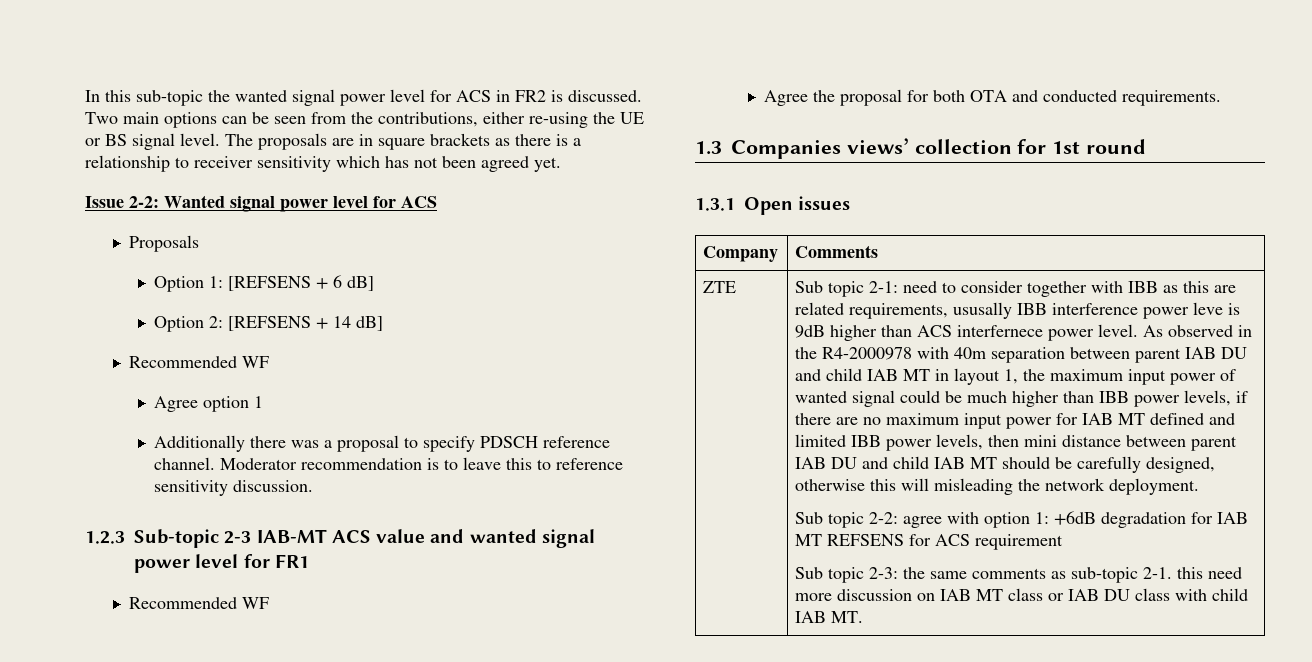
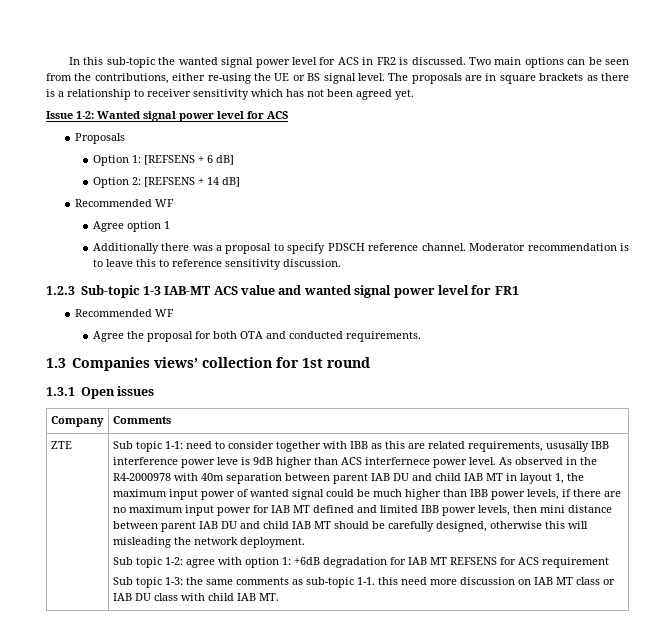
- Issue 2-2: Wanted signal power level for ACS
+ Issue 1-2: Wanted signal power level for ACS
- 1.2.3 Sub-topic 2-3 IAB-MT ACS value and wanted signal power level for FR1
+ 1.2.3 Sub-topic 1-3 IAB-MT ACS value and wanted signal power level for FR1
- Sub topic 2-1: need to consider together with IBB as this are related requirements, ususally IBB interference power leve is 9dB higher than ACS interfernece power level.
+ Sub topic 1-1: need to consider together with IBB as this are related requirements, ususally IBB interference power leve is 9dB higher than ACS interfernece power level.
- Sub topic 2-2: agree with option 1: +6dB degradation for IAB MT REFSENS for ACS requirement
+ Sub topic 1-2: agree with option 1: +6dB degradation for IAB MT REFSENS for ACS requirement
- Sub topic 2-3: the same comments as sub-topic 2-1. this need more discussion on IAB MT class or IAB DU class with child IAB MT.
+ Sub topic 1-3: the same comments as sub-topic 1-1. this need more discussion on IAB MT class or IAB DU class with child IAB MT.

